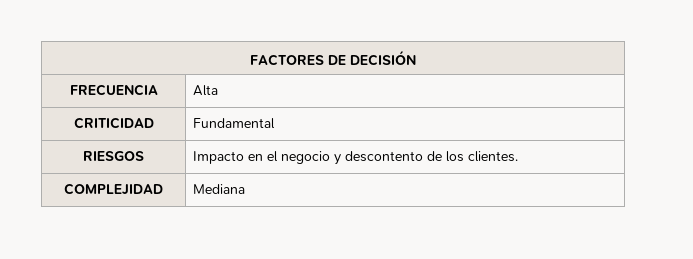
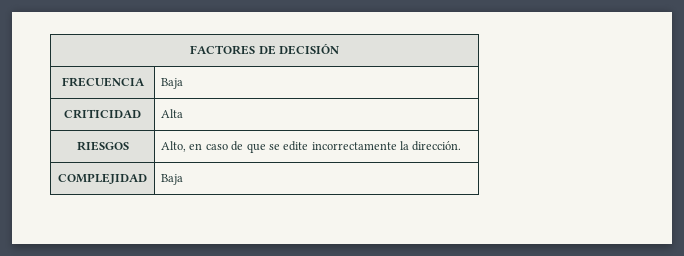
- FRECUENCIA | Alta
+ FRECUENCIA | Baja
- CRITICIDAD | Fundamental
+ CRITICIDAD | Alta
- RIESGOS | Impacto en el negocio y descontento de los clientes.
+ RIESGOS | Alto, en caso de que se edite incorrectamente la dirección.
- COMPLEJIDAD | Mediana
+ COMPLEJIDAD | Baja

